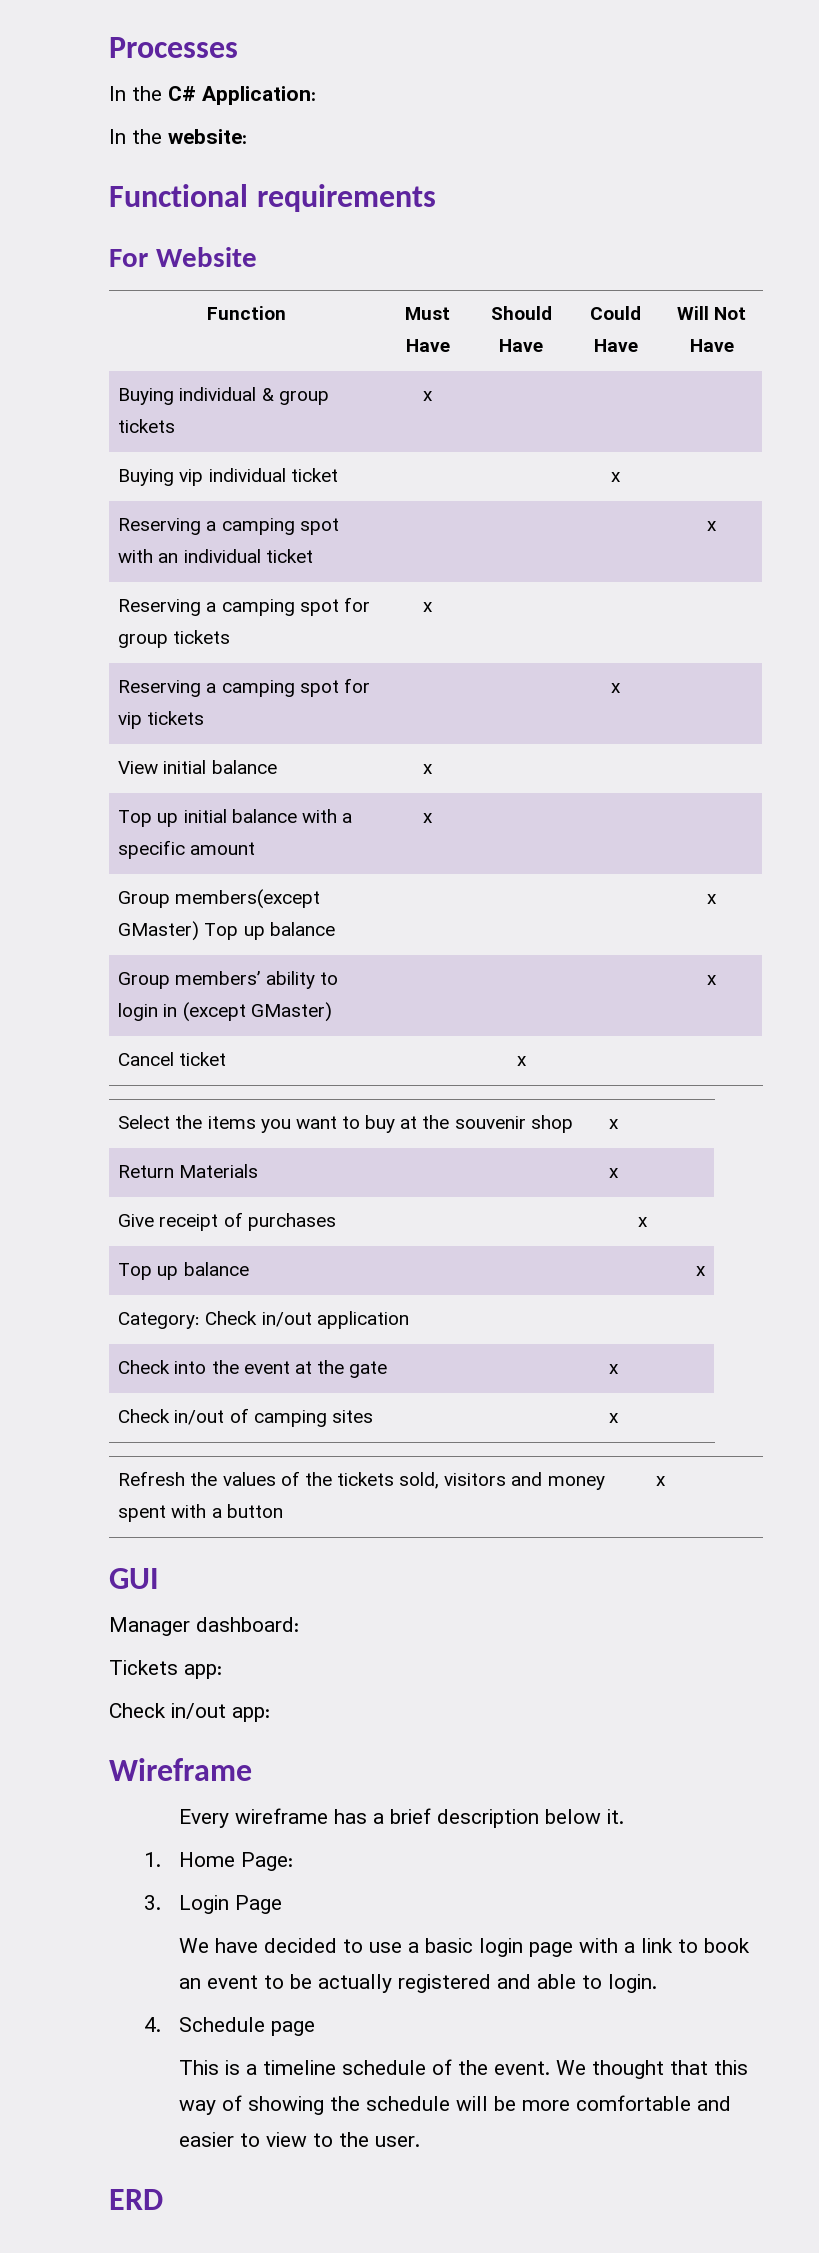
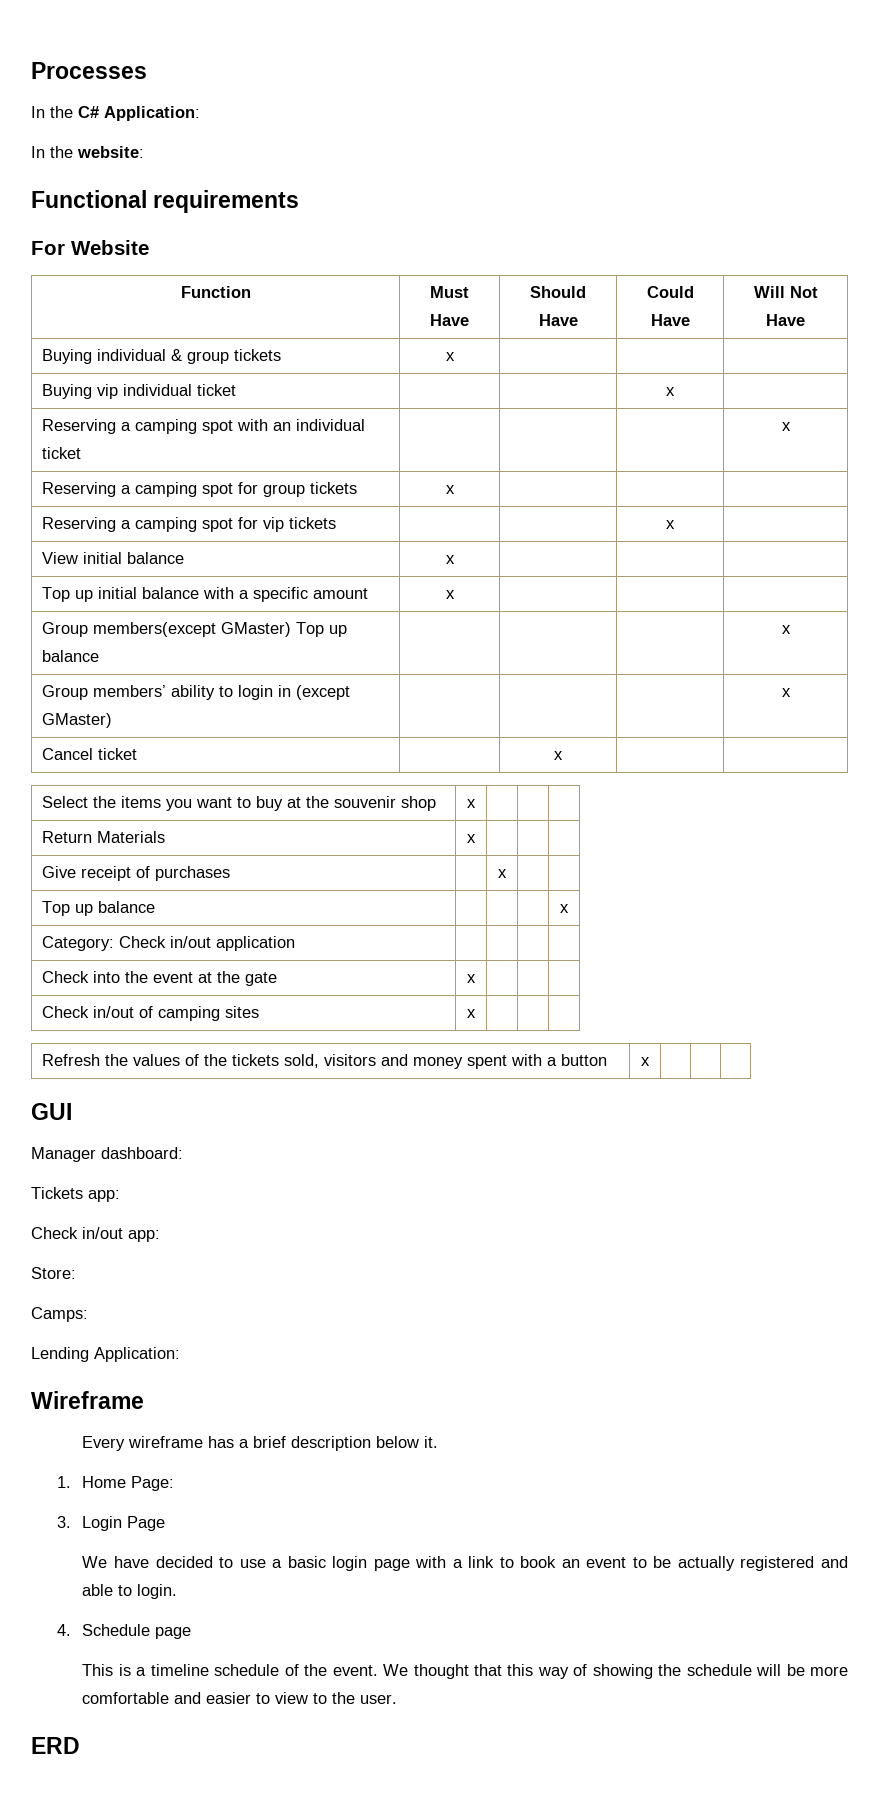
+ Store:
+ Camps:
+ Lending Application:

